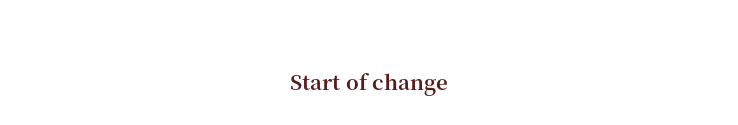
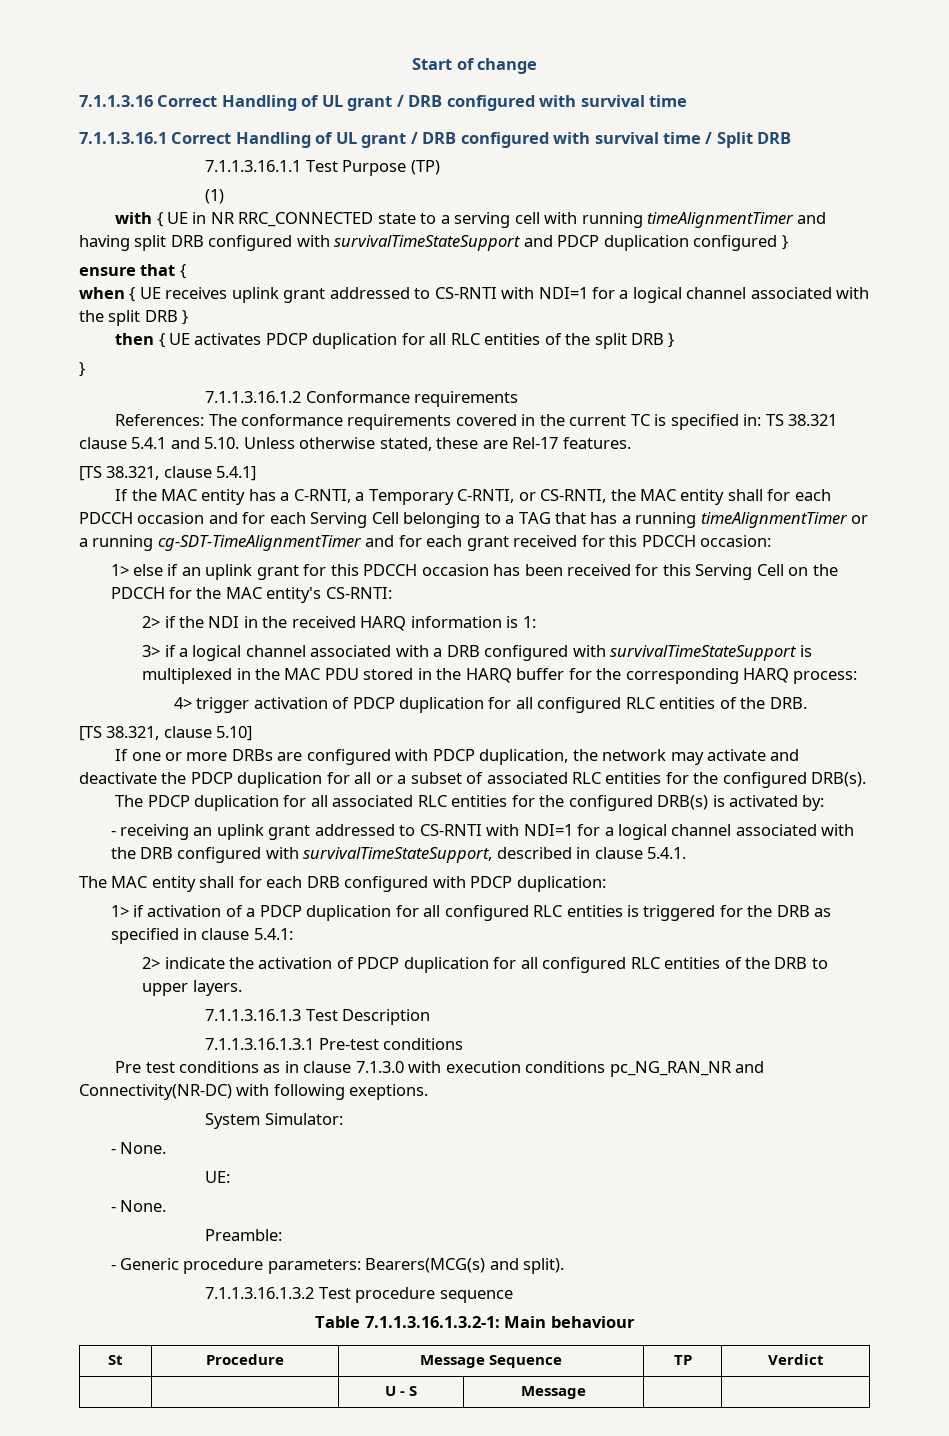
+ 7.1.1.3.16 Correct Handling of UL grant / DRB configured with survival time
+ 7.1.1.3.16.1 Correct Handling of UL grant / DRB configured with survival time / Split DRB
+ 7.1.1.3.16.1.1 Test Purpose (TP)
+ (1)
+ with { UE in NR RRC_CONNECTED state to a serving cell with running timeAlignmentTimer and having split DRB configured with survivalTimeStateSupport and PDCP duplication configured }
+ ensure that {
+ when { UE receives uplink grant addressed to CS-RNTI with NDI=1 for a logical channel associated with the split DRB }
+ then { UE activates PDCP duplication for all RLC entities of the split DRB }
+ }
+ 7.1.1.3.16.1.2 Conformance requirements
+ References: The conformance requirements covered in the current TC is specified in: TS 38.321 clause 5.4.1 and 5.10. Unless otherwise stated, these are Rel-17 features.
+ [TS 38.321, clause 5.4.1]
+ If the MAC entity has a C-RNTI, a Temporary C-RNTI, or CS-RNTI, the MAC entity shall for each PDCCH occasion and for each Serving Cell belonging to a TAG that has a running timeAlignmentTimer or a running cg-SDT-TimeAlignmentTimer and for each grant received for this PDCCH occasion:
+ 1> else if an uplink grant for this PDCCH occasion has been received for this Serving Cell on the PDCCH for the MAC entity's CS-RNTI:
+ 2> if the NDI in the received HARQ information is 1:
+ 3> if a logical channel associated with a DRB configured with survivalTimeStateSupport is multiplexed in the MAC PDU stored in the HARQ buffer for the corresponding HARQ process:
+ 4> trigger activation of PDCP duplication for all configured RLC entities of the DRB.
+ [TS 38.321, clause 5.10]
+ If one or more DRBs are configured with PDCP duplication, the network may activate and deactivate the PDCP duplication for all or a subset of associated RLC entities for the configured DRB(s).
+ The PDCP duplication for all associated RLC entities for the configured DRB(s) is activated by:
+ - receiving an uplink grant addressed to CS-RNTI with NDI=1 for a logical channel associated with the DRB configured with survivalTimeStateSupport, described in clause 5.4.1.
+ The MAC entity shall for each DRB configured with PDCP duplication:
+ 1> if activation of a PDCP duplication for all configured RLC entities is triggered for the DRB as specified in clause 5.4.1:
+ 2> indicate the activation of PDCP duplication for all configured RLC entities of the DRB to upper layers.
+ 7.1.1.3.16.1.3 Test Description
+ 7.1.1.3.16.1.3.1 Pre-test conditions
+ Pre test conditions as in clause 7.1.3.0 with execution conditions pc_NG_RAN_NR and Connectivity(NR-DC) with following exeptions.
+ System Simulator:
+ - None.
+ UE:
+ - None.
+ Preamble:
+ - Generic procedure parameters: Bearers(MCG(s) and split).
+ 7.1.1.3.16.1.3.2 Test procedure sequence
+ Table 7.1.1.3.16.1.3.2-1: Main behaviour
+ St | Procedure | Message Sequence | TP | Verdict
+ | | U - S | Message | |

